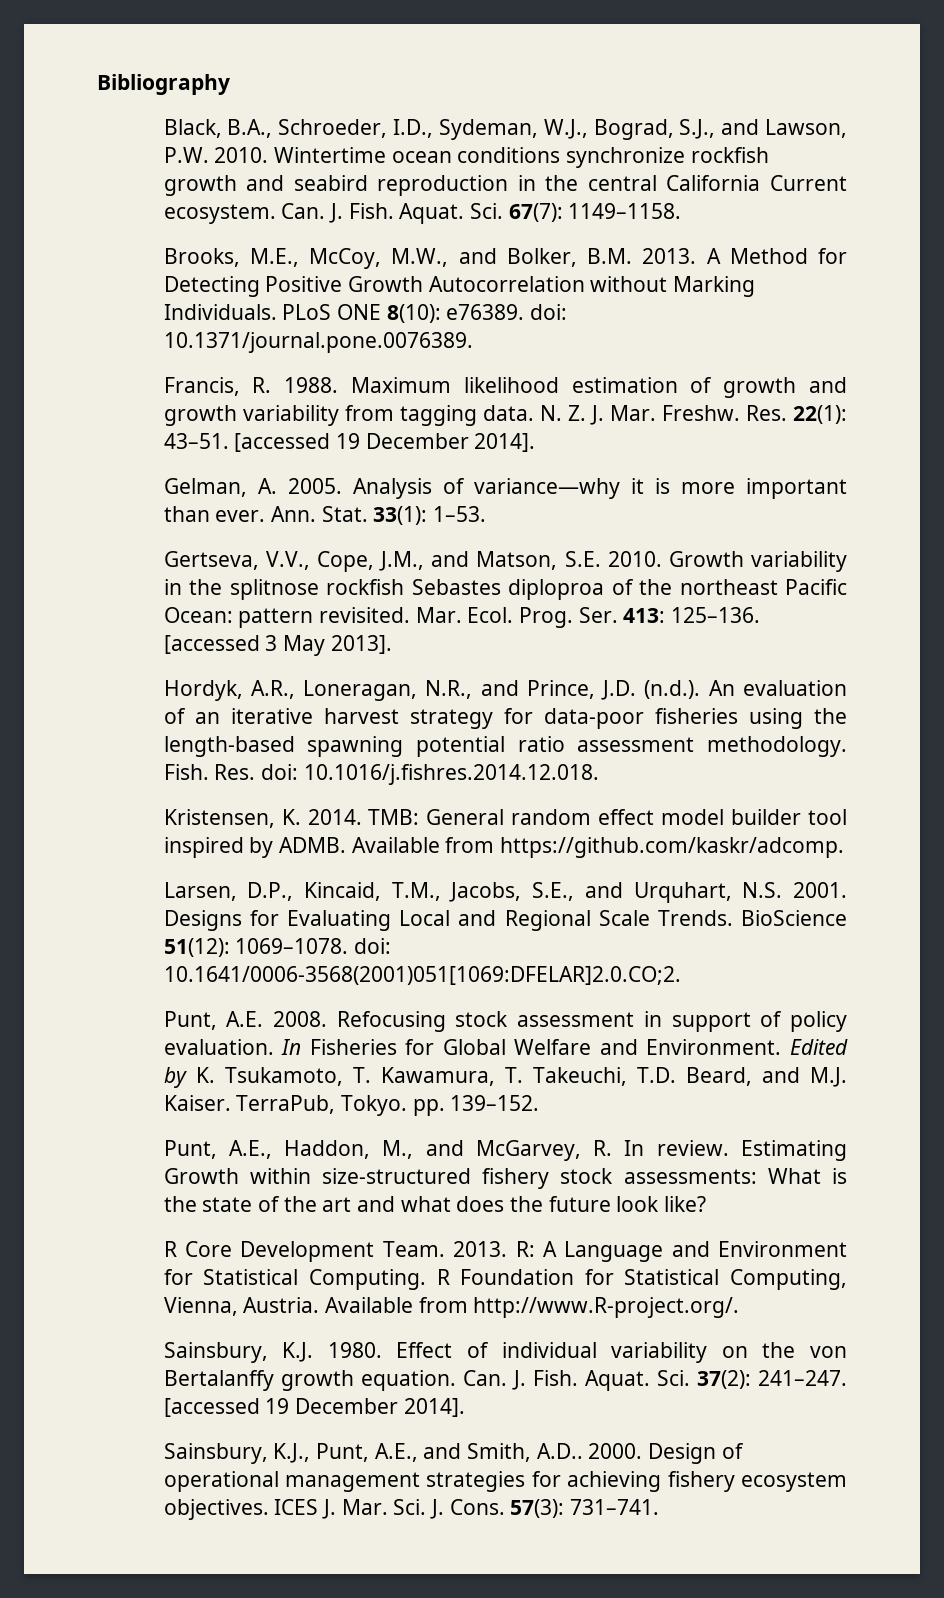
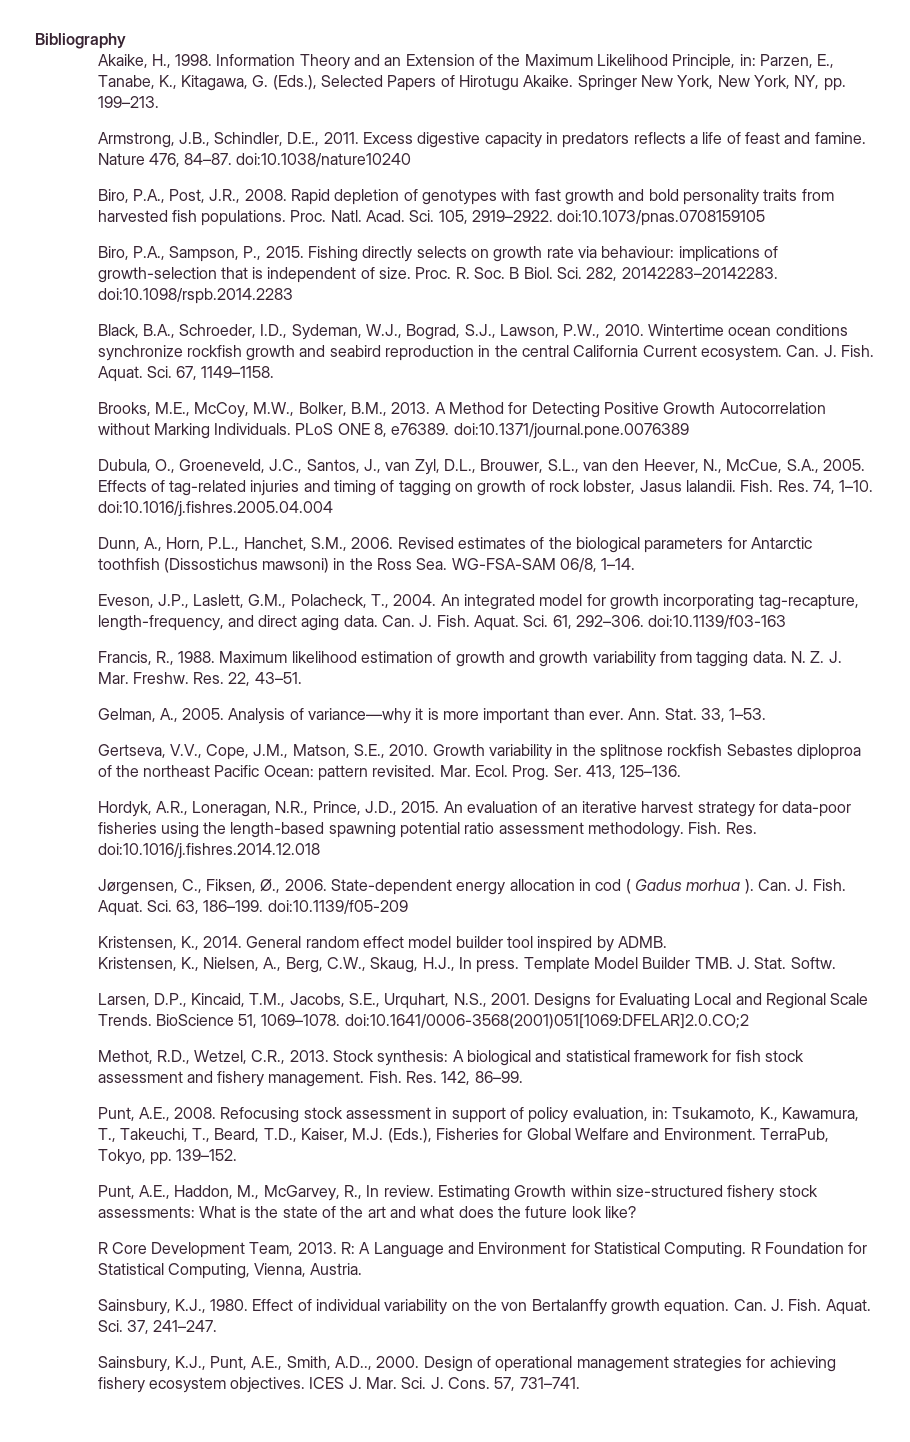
+ Akaike, H., 1998. Information Theory and an Extension of the Maximum Likelihood Principle, in: Parzen, E., Tanabe, K., Kitagawa, G. (Eds.), Selected Papers of Hirotugu Akaike. Springer New York, New York, NY, pp. 199–213.
+ Armstrong, J.B., Schindler, D.E., 2011. Excess digestive capacity in predators reflects a life of feast and famine. Nature 476, 84–87. doi:10.1038/nature10240
+ Biro, P.A., Post, J.R., 2008. Rapid depletion of genotypes with fast growth and bold personality traits from harvested fish populations. Proc. Natl. Acad. Sci. 105, 2919–2922. doi:10.1073/pnas.0708159105
+ Biro, P.A., Sampson, P., 2015. Fishing directly selects on growth rate via behaviour: implications of growth-selection that is independent of size. Proc. R. Soc. B Biol. Sci. 282, 20142283–20142283. doi:10.1098/rspb.2014.2283
- Black, B.A., Schroeder, I.D., Sydeman, W.J., Bograd, S.J., and Lawson, P.W. 2010.
+ Black, B.A., Schroeder, I.D., Sydeman, W.J., Bograd, S.J., Lawson, P.W., 2010.
- Sci. 67(7): 1149–1158.
+ Sci. 67, 1149–1158.
- Brooks, M.E., McCoy, M.W., and Bolker, B.M. 2013.
+ Brooks, M.E., McCoy, M.W., Bolker, B.M., 2013.
- PLoS ONE 8(10): e76389. doi: 10.1371/journal.pone.0076389.
+ PLoS ONE 8, e76389. doi:10.1371/journal.pone.0076389
+ Dubula, O., Groeneveld, J.C., Santos, J., van Zyl, D.L., Brouwer, S.L., van den Heever, N., McCue, S.A., 2005. Effects of tag-related injuries and timing of tagging on growth of rock lobster, Jasus lalandii. Fish. Res. 74, 1–10. doi:10.1016/j.fishres.2005.04.004
+ Dunn, A., Horn, P.L., Hanchet, S.M., 2006. Revised estimates of the biological parameters for Antarctic toothfish (Dissostichus mawsoni) in the Ross Sea. WG-FSA-SAM 06/8, 1–14.
+ Eveson, J.P., Laslett, G.M., Polacheck, T., 2004. An integrated model for growth incorporating tag-recapture, length-frequency, and direct aging data. Can. J. Fish. Aquat. Sci. 61, 292–306. doi:10.1139/f03-163
- Francis, R. 1988.
+ Francis, R., 1988.
- Res. 22(1): 43–51. [accessed 19 December 2014].
+ Res. 22, 43–51.
- Gelman, A. 2005.
+ Gelman, A., 2005.
- 33(1): 1–53.
+ 33, 1–53.
- Gertseva, V.V., Cope, J.M., and Matson, S.E. 2010.
+ Gertseva, V.V., Cope, J.M., Matson, S.E., 2010.
- Ser. 413: 125–136. [accessed 3 May 2013].
+ Ser. 413, 125–136.
- Hordyk, A.R., Loneragan, N.R., and Prince, J.D. (n.d.). An evaluation of an iterative harvest strategy for data-poor fisheries using the length-based spawning potential ratio assessment methodology.
+ Hordyk, A.R., Loneragan, N.R., Prince, J.D., 2015. An evaluation of an iterative harvest strategy for data-poor fisheries using the length-based spawning potential ratio assessment methodology.
- Res. doi: 10.1016/j.fishres.2014.12.018.
- Kristensen, K. 2014. TMB: General random effect model builder tool inspired by ADMB. Available from https://github.com/kaskr/adcomp.
+ Res. doi:10.1016/j.fishres.2014.12.018
+ Jørgensen, C., Fiksen, Ø., 2006. State-dependent energy allocation in cod ( Gadus morhua ). Can. J. Fish. Aquat. Sci. 63, 186–199. doi:10.1139/f05-209
+ Kristensen, K., 2014. General random effect model builder tool inspired by ADMB.
+ Kristensen, K., Nielsen, A., Berg, C.W., Skaug, H.J., In press. Template Model Builder TMB. J. Stat. Softw.
- Larsen, D.P., Kincaid, T.M., Jacobs, S.E., and Urquhart, N.S. 2001.
+ Larsen, D.P., Kincaid, T.M., Jacobs, S.E., Urquhart, N.S., 2001.
- BioScience 51(12): 1069–1078. doi: 10.1641/0006-3568(2001)051[1069:DFELAR]2.0.CO;2.
- Punt, A.E. 2008.
+ BioScience 51, 1069–1078. doi:10.1641/0006-3568(2001)051[1069:DFELAR]2.0.CO;2
+ Methot, R.D., Wetzel, C.R., 2013. Stock synthesis: A biological and statistical framework for fish stock assessment and fishery management. Fish. Res. 142, 86–99.
+ Punt, A.E., 2008.
- Refocusing stock assessment in support of policy evaluation. In Fisheries for Global Welfare and Environment.
+ Refocusing stock assessment in support of policy evaluation, in: Tsukamoto, K., Kawamura, T., Takeuchi, T., Beard, T.D., Kaiser, M.J. (Eds.), Fisheries for Global Welfare and Environment.
- Edited by K. Tsukamoto, T. Kawamura, T. Takeuchi, T.D. Beard, and M.J. Kaiser. TerraPub, Tokyo. pp. 139–152.
+ TerraPub, Tokyo, pp. 139–152.
- Punt, A.E., Haddon, M., and McGarvey, R. In review.
+ Punt, A.E., Haddon, M., McGarvey, R., In review.
- R Core Development Team. 2013.
+ R Core Development Team, 2013.
- R Foundation for Statistical Computing, Vienna, Austria. Available from http://www.R-project.org/.
- Sainsbury, K.J. 1980.
+ R Foundation for Statistical Computing, Vienna, Austria.
+ Sainsbury, K.J., 1980.
- Sci. 37(2): 241–247. [accessed 19 December 2014].
+ Sci. 37, 241–247.
- Sainsbury, K.J., Punt, A.E., and Smith, A.D.. 2000.
+ Sainsbury, K.J., Punt, A.E., Smith, A.D.., 2000.
- 57(3): 731–741.
+ 57, 731–741.

